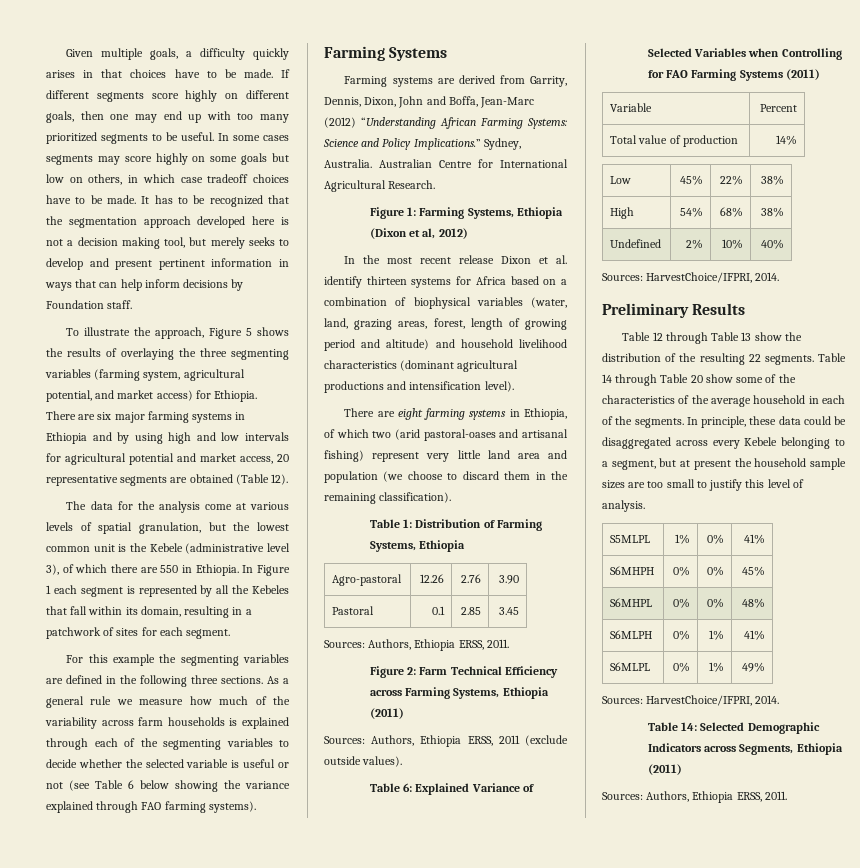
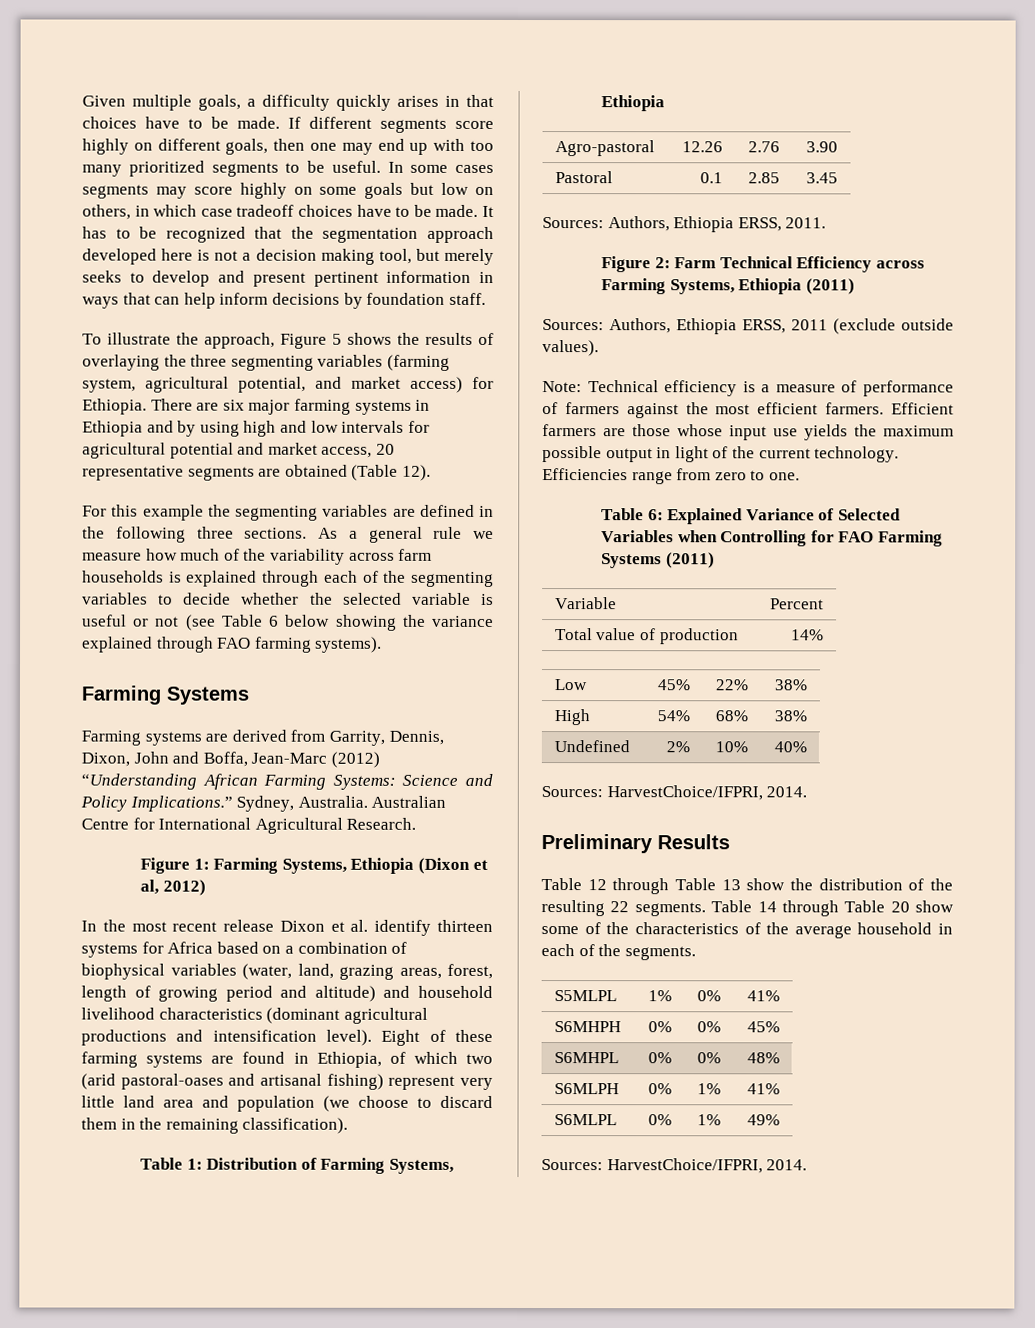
- It has to be recognized that the segmentation approach developed here is not a decision making tool, but merely seeks to develop and present pertinent information in ways that can help inform decisions by Foundation staff.
+ It has to be recognized that the segmentation approach developed here is not a decision making tool, but merely seeks to develop and present pertinent information in ways that can help inform decisions by foundation staff.
- The data for the analysis come at various levels of spatial granulation, but the lowest common unit is the Kebele (administrative level 3), of which there are 550 in Ethiopia. In Figure 1 each segment is represented by all the Kebeles that fall within its domain, resulting in a patchwork of sites for each segment.
- In the most recent release Dixon et al. identify thirteen systems for Africa based on a combination of biophysical variables (water, land, grazing areas, forest, length of growing period and altitude) and household livelihood characteristics (dominant agricultural productions and intensification level).
- There are eight farming systems in Ethiopia, of which two (arid pastoral-oases and artisanal fishing) represent very little land area and population (we choose to discard them in the remaining classification).
+ In the most recent release Dixon et al. identify thirteen systems for Africa based on a combination of biophysical variables (water, land, grazing areas, forest, length of growing period and altitude) and household livelihood characteristics (dominant agricultural productions and intensification level). Eight of these farming systems are found in Ethiopia, of which two (arid pastoral-oases and artisanal fishing) represent very little land area and population (we choose to discard them in the remaining classification).
+ Note: Technical efficiency is a measure of performance of farmers against the most efficient farmers. Efficient farmers are those whose input use yields the maximum possible output in light of the current technology. Efficiencies range from zero to one.
- In principle, these data could be disaggregated across every Kebele belonging to a segment, but at present the household sample sizes are too small to justify this level of analysis.
- Table 14: Selected Demographic Indicators across Segments, Ethiopia (2011)
- Sources: Authors, Ethiopia ERSS, 2011.

